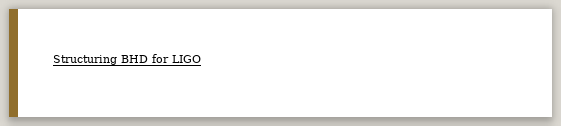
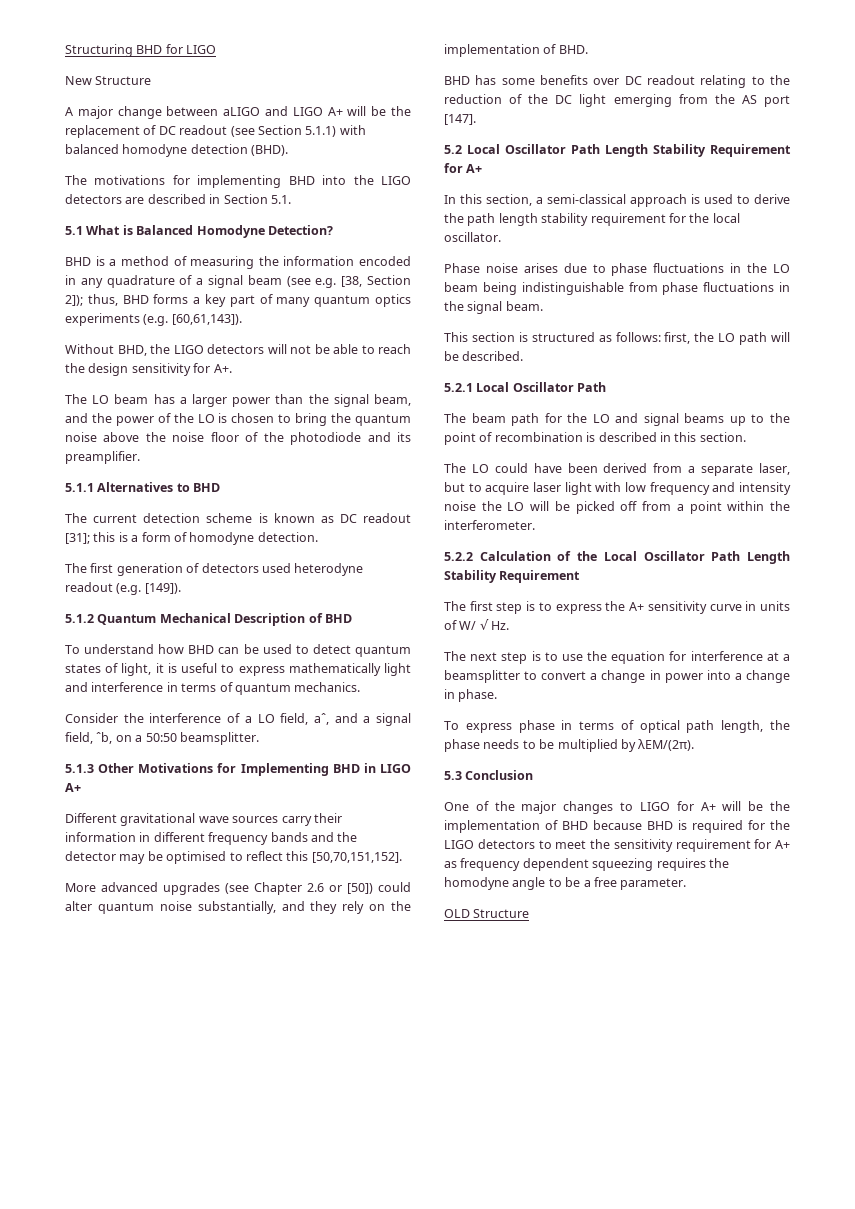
+ New Structure
+ A major change between aLIGO and LIGO A+ will be the replacement of DC readout (see Section 5.1.1) with balanced homodyne detection (BHD).
+ The motivations for implementing BHD into the LIGO detectors are described in Section 5.1.
+ 5.1 What is Balanced Homodyne Detection?
+ BHD is a method of measuring the information encoded in any quadrature of a signal beam (see e.g. [38, Section 2]); thus, BHD forms a key part of many quantum optics experiments (e.g. [60,61,143]).
+ Without BHD, the LIGO detectors will not be able to reach the design sensitivity for A+.
+ The LO beam has a larger power than the signal beam, and the power of the LO is chosen to bring the quantum noise above the noise floor of the photodiode and its preamplifier.
+ 5.1.1 Alternatives to BHD
+ The current detection scheme is known as DC readout [31]; this is a form of homodyne detection.
+ The first generation of detectors used heterodyne readout (e.g. [149]).
+ 5.1.2 Quantum Mechanical Description of BHD
+ To understand how BHD can be used to detect quantum states of light, it is useful to express mathematically light and interference in terms of quantum mechanics.
+ Consider the interference of a LO field, aˆ, and a signal field, ˆb, on a 50:50 beamsplitter.
+ 5.1.3 Other Motivations for Implementing BHD in LIGO A+
+ Different gravitational wave sources carry their information in different frequency bands and the detector may be optimised to reflect this [50,70,151,152].
+ More advanced upgrades (see Chapter 2.6 or [50]) could alter quantum noise substantially, and they rely on the implementation of BHD.
+ BHD has some benefits over DC readout relating to the reduction of the DC light emerging from the AS port [147].
+ 5.2 Local Oscillator Path Length Stability Requirement for A+
+ In this section, a semi-classical approach is used to derive the path length stability requirement for the local oscillator.
+ Phase noise arises due to phase fluctuations in the LO beam being indistinguishable from phase fluctuations in the signal beam.
+ This section is structured as follows: first, the LO path will be described.
+ 5.2.1 Local Oscillator Path
+ The beam path for the LO and signal beams up to the point of recombination is described in this section.
+ The LO could have been derived from a separate laser, but to acquire laser light with low frequency and intensity noise the LO will be picked off from a point within the interferometer.
+ 5.2.2 Calculation of the Local Oscillator Path Length Stability Requirement
+ The first step is to express the A+ sensitivity curve in units of W/ √ Hz.
+ The next step is to use the equation for interference at a beamsplitter to convert a change in power into a change in phase.
+ To express phase in terms of optical path length, the phase needs to be multiplied by λEM/(2π).
+ 5.3 Conclusion
+ One of the major changes to LIGO for A+ will be the implementation of BHD because BHD is required for the LIGO detectors to meet the sensitivity requirement for A+ as frequency dependent squeezing requires the homodyne angle to be a free parameter.
+ OLD Structure

